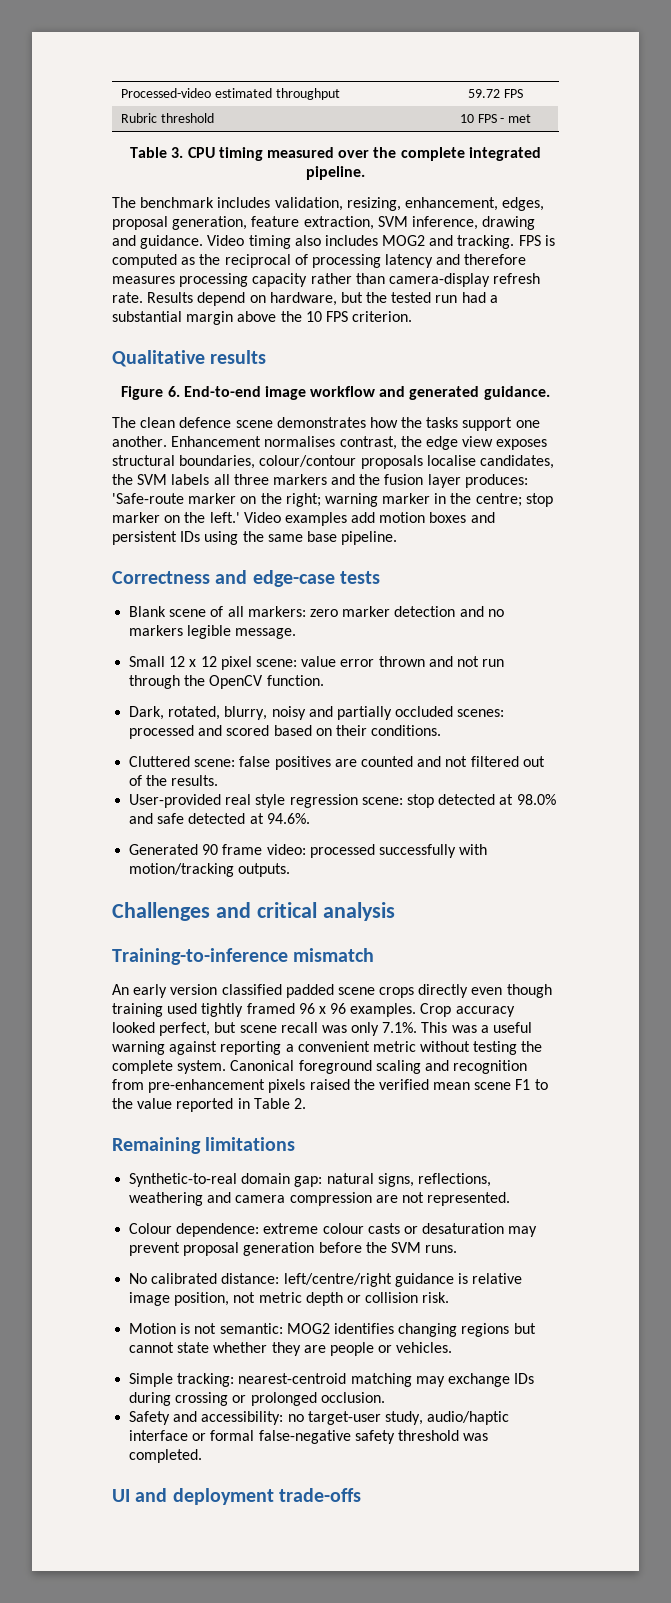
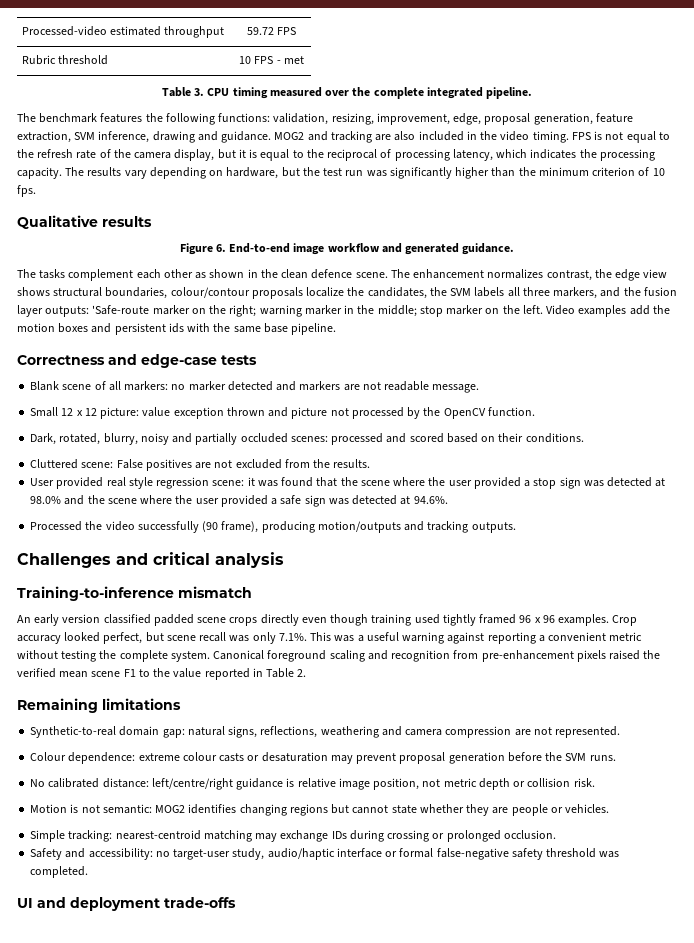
- The benchmark includes validation, resizing, enhancement, edges, proposal generation, feature extraction, SVM inference, drawing and guidance.
+ The benchmark features the following functions: validation, resizing, improvement, edge, proposal generation, feature extraction, SVM inference, drawing and guidance.
- Video timing also includes MOG2 and tracking. FPS is computed as the reciprocal of processing latency and therefore measures processing capacity rather than camera-display refresh rate. Results depend on hardware, but the tested run had a substantial margin above the 10 FPS criterion.
+ MOG2 and tracking are also included in the video timing. FPS is not equal to the refresh rate of the camera display, but it is equal to the reciprocal of processing latency, which indicates the processing capacity. The results vary depending on hardware, but the test run was significantly higher than the minimum criterion of 10 fps.
- The clean defence scene demonstrates how the tasks support one another. Enhancement normalises contrast, the edge view exposes structural boundaries, colour/contour proposals localise candidates, the SVM labels all three markers and the fusion layer produces: 'Safe-route marker on the right; warning marker in the centre; stop marker on the left.'
+ The tasks complement each other as shown in the clean defence scene. The enhancement normalizes contrast, the edge view shows structural boundaries, colour/contour proposals localize the candidates, the SVM labels all three markers, and the fusion layer outputs: 'Safe-route marker on the right; warning marker in the middle; stop marker on the left.
- Video examples add motion boxes and persistent IDs using the same base pipeline.
+ Video examples add the motion boxes and persistent ids with the same base pipeline.
- Blank scene of all markers: zero marker detection and no markers legible message.
+ Blank scene of all markers: no marker detected and markers are not readable message.
- Small 12 x 12 pixel scene: value error thrown and not run through the OpenCV function.
+ Small 12 x 12 picture: value exception thrown and picture not processed by the OpenCV function.
- Cluttered scene: false positives are counted and not filtered out of the results.
+ Cluttered scene: False positives are not excluded from the results.
- User-provided real style regression scene: stop detected at 98.0% and safe detected at 94.6%.
- Generated 90 frame video: processed successfully with motion/tracking outputs.
+ User provided real style regression scene: it was found that the scene where the user provided a stop sign was detected at 98.0% and the scene where the user provided a safe sign was detected at 94.6%.
+ Processed the video successfully (90 frame), producing motion/outputs and tracking outputs.

